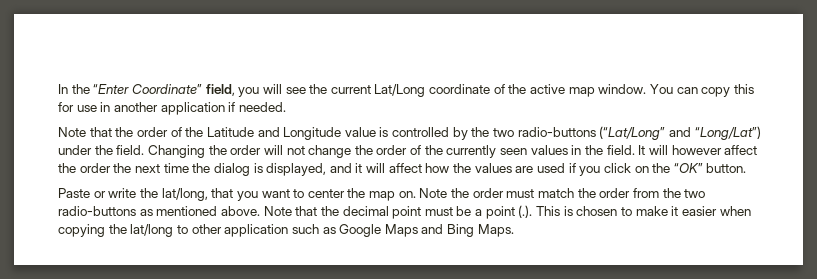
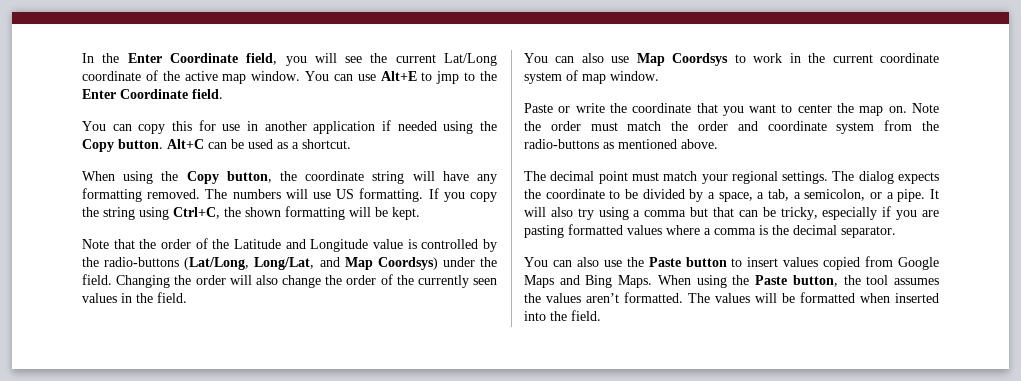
- In the “Enter Coordinate” field, you will see the current Lat/Long coordinate of the active map window.
+ In the Enter Coordinate field, you will see the current Lat/Long coordinate of the active map window.
- You can copy this for use in another application if needed.
+ You can use Alt+E to jmp to the Enter Coordinate field.
+ You can copy this for use in another application if needed using the Copy button. Alt+C can be used as a shortcut.
+ When using the Copy button, the coordinate string will have any formatting removed. The numbers will use US formatting. If you copy the string using Ctrl+C, the shown formatting will be kept.
- Note that the order of the Latitude and Longitude value is controlled by the two radio-buttons (“Lat/Long” and “Long/Lat”) under the field.
+ Note that the order of the Latitude and Longitude value is controlled by the radio-buttons (Lat/Long, Long/Lat, and Map Coordsys) under the field.
- Changing the order will not change the order of the currently seen values in the field. It will however affect the order the next time the dialog is displayed, and it will affect how the values are used if you click on the “OK” button.
+ Changing the order will also change the order of the currently seen values in the field.
+ You can also use Map Coordsys to work in the current coordinate system of map window.
- Paste or write the lat/long, that you want to center the map on.
+ Paste or write the coordinate that you want to center the map on.
- Note the order must match the order from the two radio-buttons as mentioned above. Note that the decimal point must be a point (.). This is chosen to make it easier when copying the lat/long to other application such as Google Maps and Bing Maps.
+ Note the order must match the order and coordinate system from the radio-buttons as mentioned above.
+ The decimal point must match your regional settings. The dialog expects the coordinate to be divided by a space, a tab, a semicolon, or a pipe. It will also try using a comma but that can be tricky, especially if you are pasting formatted values where a comma is the decimal separator.
+ You can also use the Paste button to insert values copied from Google Maps and Bing Maps.
+ When using the Paste button, the tool assumes the values aren’t formatted. The values will be formatted when inserted into the field.

